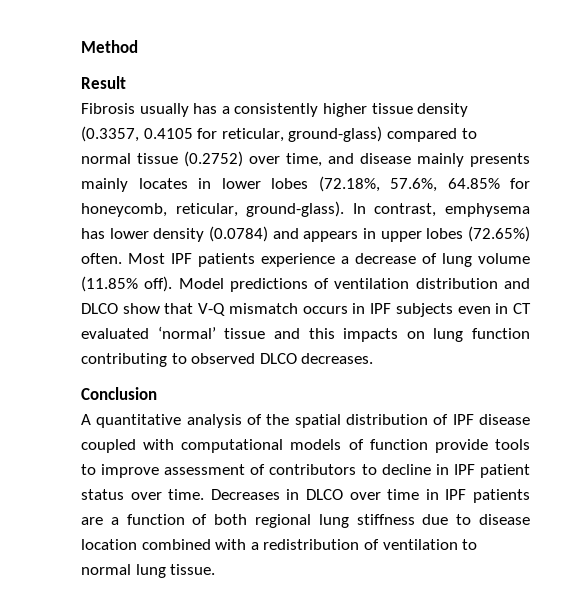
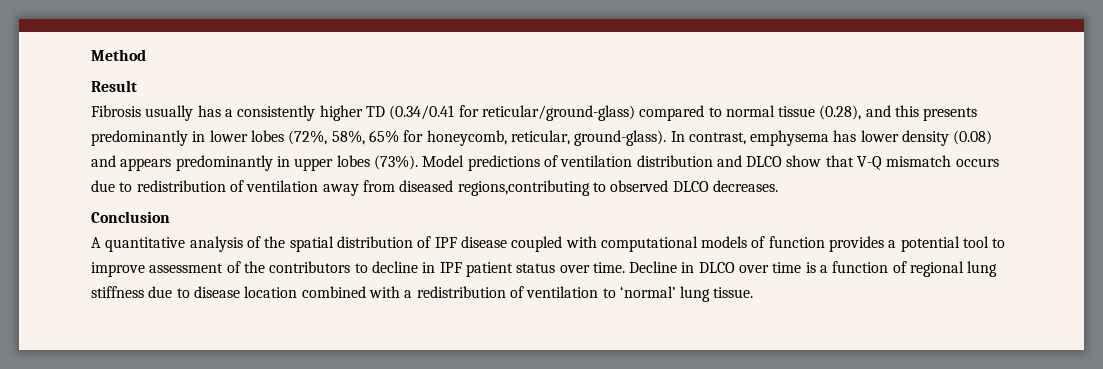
- Fibrosis usually has a consistently higher tissue density (0.3357, 0.4105 for reticular, ground-glass) compared to normal tissue (0.2752) over time, and disease mainly presents mainly locates in lower lobes (72.18%, 57.6%, 64.85% for honeycomb, reticular, ground-glass).
+ Fibrosis usually has a consistently higher TD (0.34/0.41 for reticular/ground-glass) compared to normal tissue (0.28), and this presents predominantly in lower lobes (72%, 58%, 65% for honeycomb, reticular, ground-glass).
- In contrast, emphysema has lower density (0.0784) and appears in upper lobes (72.65%) often. Most IPF patients experience a decrease of lung volume (11.85% off).
+ In contrast, emphysema has lower density (0.08) and appears predominantly in upper lobes (73%).
- Model predictions of ventilation distribution and DLCO show that V-Q mismatch occurs in IPF subjects even in CT evaluated ‘normal’ tissue and this impacts on lung function contributing to observed DLCO decreases.
+ Model predictions of ventilation distribution and DLCO show that V-Q mismatch occurs due to redistribution of ventilation away from diseased regions,contributing to observed DLCO decreases.
- A quantitative analysis of the spatial distribution of IPF disease coupled with computational models of function provide tools to improve assessment of contributors to decline in IPF patient status over time.
+ A quantitative analysis of the spatial distribution of IPF disease coupled with computational models of function provides a potential tool to improve assessment of the contributors to decline in IPF patient status over time.
- Decreases in DLCO over time in IPF patients are a function of both regional lung stiffness due to disease location combined with a redistribution of ventilation to normal lung tissue.
+ Decline in DLCO over time is a function of regional lung stiffness due to disease location combined with a redistribution of ventilation to ‘normal’ lung tissue.

